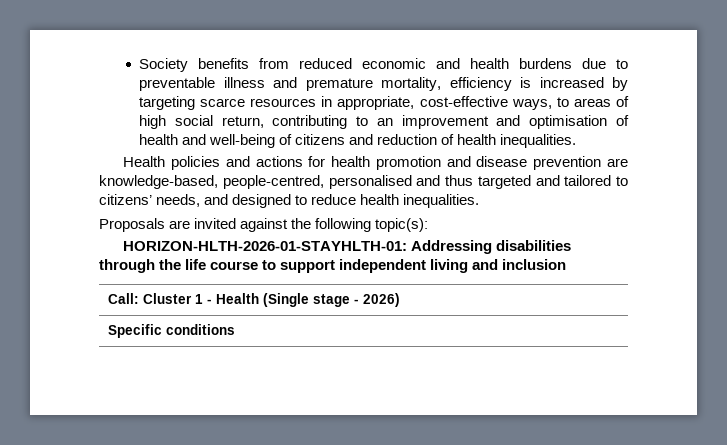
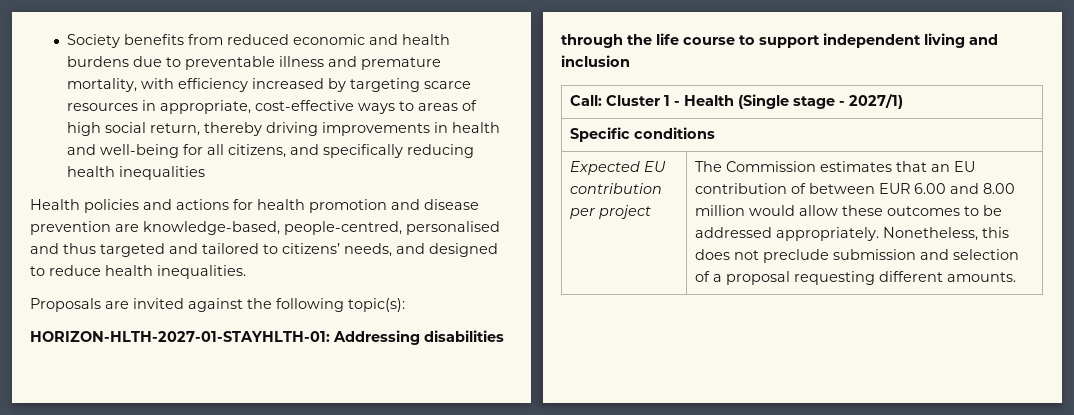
- Society benefits from reduced economic and health burdens due to preventable illness and premature mortality, efficiency is increased by targeting scarce resources in appropriate, cost-effective ways, to areas of high social return, contributing to an improvement and optimisation of health and well-being of citizens and reduction of health inequalities.
+ Society benefits from reduced economic and health burdens due to preventable illness and premature mortality, with efficiency increased by targeting scarce resources in appropriate, cost-effective ways to areas of high social return, thereby driving improvements in health and well-being for all citizens, and specifically reducing health inequalities
- HORIZON-HLTH-2026-01-STAYHLTH-01: Addressing disabilities through the life course to support independent living and inclusion
+ HORIZON-HLTH-2027-01-STAYHLTH-01: Addressing disabilities through the life course to support independent living and inclusion
- Call: Cluster 1 - Health (Single stage - 2026)
+ Call: Cluster 1 - Health (Single stage - 2027/1)
+ Expected EU contribution per project | The Commission estimates that an EU contribution of between EUR 6.00 and 8.00 million would allow these outcomes to be addressed appropriately. Nonetheless, this does not preclude submission and selection of a proposal requesting different amounts.

